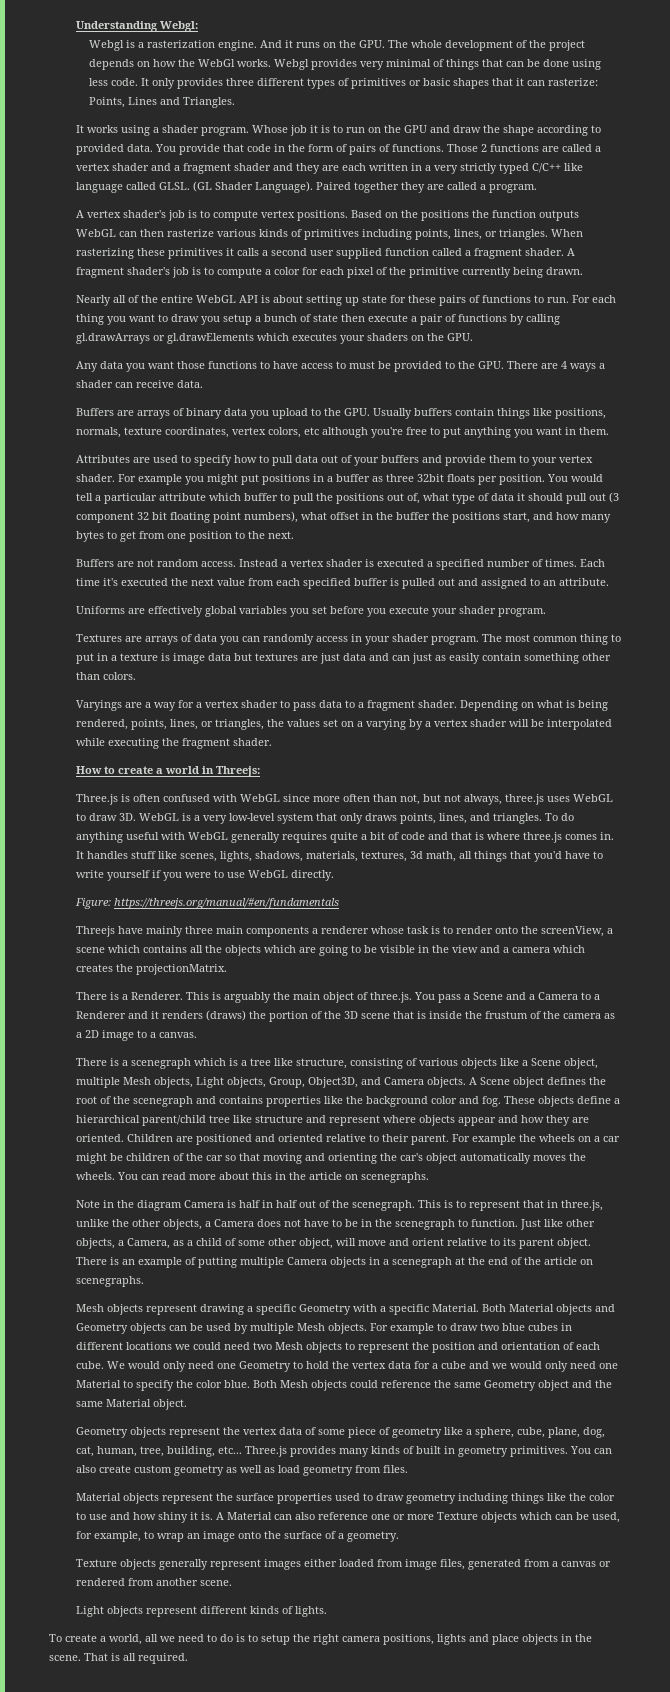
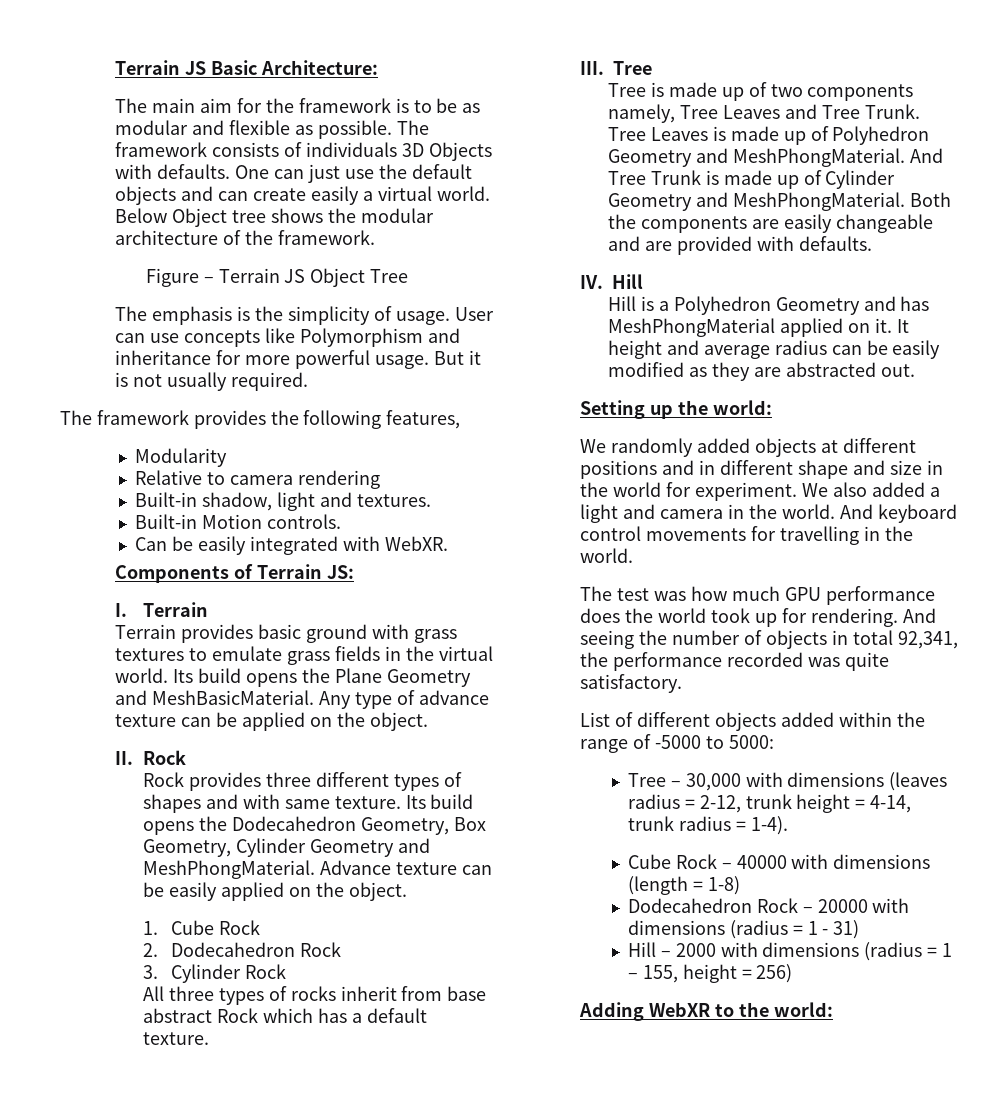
- Understanding Webgl:
- Webgl is a rasterization engine. And it runs on the GPU. The whole development of the project depends on how the WebGl works. Webgl provides very minimal of things that can be done using less code. It only provides three different types of primitives or basic shapes that it can rasterize: Points, Lines and Triangles.
- It works using a shader program. Whose job it is to run on the GPU and draw the shape according to provided data. You provide that code in the form of pairs of functions. Those 2 functions are called a vertex shader and a fragment shader and they are each written in a very strictly typed C/C++ like language called GLSL. (GL Shader Language). Paired together they are called a program.
- A vertex shader's job is to compute vertex positions. Based on the positions the function outputs WebGL can then rasterize various kinds of primitives including points, lines, or triangles. When rasterizing these primitives it calls a second user supplied function called a fragment shader. A fragment shader's job is to compute a color for each pixel of the primitive currently being drawn.
- Nearly all of the entire WebGL API is about setting up state for these pairs of functions to run. For each thing you want to draw you setup a bunch of state then execute a pair of functions by calling gl.drawArrays or gl.drawElements which executes your shaders on the GPU.
- Any data you want those functions to have access to must be provided to the GPU. There are 4 ways a shader can receive data.
- Buffers are arrays of binary data you upload to the GPU. Usually buffers contain things like positions, normals, texture coordinates, vertex colors, etc although you're free to put anything you want in them.
- Attributes are used to specify how to pull data out of your buffers and provide them to your vertex shader. For example you might put positions in a buffer as three 32bit floats per position. You would tell a particular attribute which buffer to pull the positions out of, what type of data it should pull out (3 component 32 bit floating point numbers), what offset in the buffer the positions start, and how many bytes to get from one position to the next.
- Buffers are not random access. Instead a vertex shader is executed a specified number of times. Each time it's executed the next value from each specified buffer is pulled out and assigned to an attribute.
- Uniforms are effectively global variables you set before you execute your shader program.
- Textures are arrays of data you can randomly access in your shader program. The most common thing to put in a texture is image data but textures are just data and can just as easily contain something other than colors.
- Varyings are a way for a vertex shader to pass data to a fragment shader. Depending on what is being rendered, points, lines, or triangles, the values set on a varying by a vertex shader will be interpolated while executing the fragment shader.
- How to create a world in Threejs:
- Three.js is often confused with WebGL since more often than not, but not always, three.js uses WebGL to draw 3D. WebGL is a very low-level system that only draws points, lines, and triangles. To do anything useful with WebGL generally requires quite a bit of code and that is where three.js comes in. It handles stuff like scenes, lights, shadows, materials, textures, 3d math, all things that you'd have to write yourself if you were to use WebGL directly.
- Figure: https://threejs.org/manual/#en/fundamentals
- Threejs have mainly three main components a renderer whose task is to render onto the screenView, a scene which contains all the objects which are going to be visible in the view and a camera which creates the projectionMatrix.
- There is a Renderer. This is arguably the main object of three.js. You pass a Scene and a Camera to a Renderer and it renders (draws) the portion of the 3D scene that is inside the frustum of the camera as a 2D image to a canvas.
- There is a scenegraph which is a tree like structure, consisting of various objects like a Scene object, multiple Mesh objects, Light objects, Group, Object3D, and Camera objects. A Scene object defines the root of the scenegraph and contains properties like the background color and fog. These objects define a hierarchical parent/child tree like structure and represent where objects appear and how they are oriented. Children are positioned and oriented relative to their parent. For example the wheels on a car might be children of the car so that moving and orienting the car's object automatically moves the wheels. You can read more about this in the article on scenegraphs.
- Note in the diagram Camera is half in half out of the scenegraph. This is to represent that in three.js, unlike the other objects, a Camera does not have to be in the scenegraph to function. Just like other objects, a Camera, as a child of some other object, will move and orient relative to its parent object. There is an example of putting multiple Camera objects in a scenegraph at the end of the article on scenegraphs.
- Mesh objects represent drawing a specific Geometry with a specific Material. Both Material objects and Geometry objects can be used by multiple Mesh objects. For example to draw two blue cubes in different locations we could need two Mesh objects to represent the position and orientation of each cube. We would only need one Geometry to hold the vertex data for a cube and we would only need one Material to specify the color blue. Both Mesh objects could reference the same Geometry object and the same Material object.
- Geometry objects represent the vertex data of some piece of geometry like a sphere, cube, plane, dog, cat, human, tree, building, etc... Three.js provides many kinds of built in geometry primitives. You can also create custom geometry as well as load geometry from files.
- Material objects represent the surface properties used to draw geometry including things like the color to use and how shiny it is. A Material can also reference one or more Texture objects which can be used, for example, to wrap an image onto the surface of a geometry.
- Texture objects generally represent images either loaded from image files, generated from a canvas or rendered from another scene.
- Light objects represent different kinds of lights.
- To create a world, all we need to do is to setup the right camera positions, lights and place objects in the scene. That is all required.
+ Terrain JS Basic Architecture:
+ The main aim for the framework is to be as modular and flexible as possible. The framework consists of individuals 3D Objects with defaults. One can just use the default objects and can create easily a virtual world. Below Object tree shows the modular architecture of the framework.
+ Figure – Terrain JS Object Tree
+ The emphasis is the simplicity of usage. User can use concepts like Polymorphism and inheritance for more powerful usage. But it is not usually required.
+ The framework provides the following features,
+ Modularity
+ Relative to camera rendering
+ Built-in shadow, light and textures.
+ Built-in Motion controls.
+ Can be easily integrated with WebXR.
+ Components of Terrain JS:
+ I. Terrain
+ Terrain provides basic ground with grass textures to emulate grass fields in the virtual world. Its build opens the Plane Geometry and MeshBasicMaterial. Any type of advance texture can be applied on the object.
+ II. Rock
+ Rock provides three different types of shapes and with same texture. Its build opens the Dodecahedron Geometry, Box Geometry, Cylinder Geometry and MeshPhongMaterial. Advance texture can be easily applied on the object.
+ 1. Cube Rock
+ 2. Dodecahedron Rock
+ 3. Cylinder Rock
+ All three types of rocks inherit from base abstract Rock which has a default texture.
+ III. Tree
+ Tree is made up of two components namely, Tree Leaves and Tree Trunk. Tree Leaves is made up of Polyhedron Geometry and MeshPhongMaterial. And Tree Trunk is made up of Cylinder Geometry and MeshPhongMaterial. Both the components are easily changeable and are provided with defaults.
+ IV. Hill
+ Hill is a Polyhedron Geometry and has MeshPhongMaterial applied on it. It height and average radius can be easily modified as they are abstracted out.
+ Setting up the world:
+ We randomly added objects at different positions and in different shape and size in the world for experiment. We also added a light and camera in the world. And keyboard control movements for travelling in the world.
+ The test was how much GPU performance does the world took up for rendering. And seeing the number of objects in total 92,341, the performance recorded was quite satisfactory.
+ List of different objects added within the range of -5000 to 5000:
+ Tree – 30,000 with dimensions (leaves radius = 2-12, trunk height = 4-14, trunk radius = 1-4).
+ Cube Rock – 40000 with dimensions (length = 1-8)
+ Dodecahedron Rock – 20000 with dimensions (radius = 1 - 31)
+ Hill – 2000 with dimensions (radius = 1 – 155, height = 256)
+ Adding WebXR to the world:

